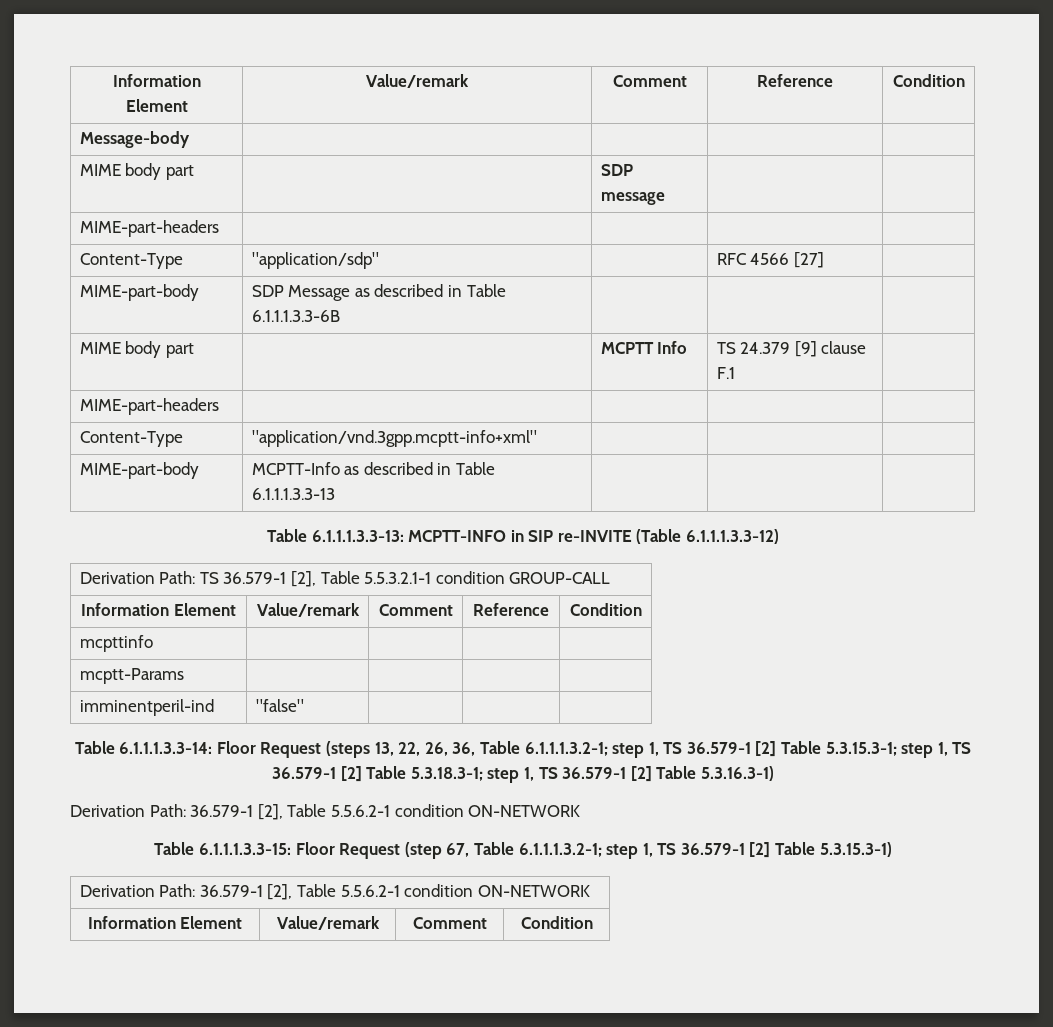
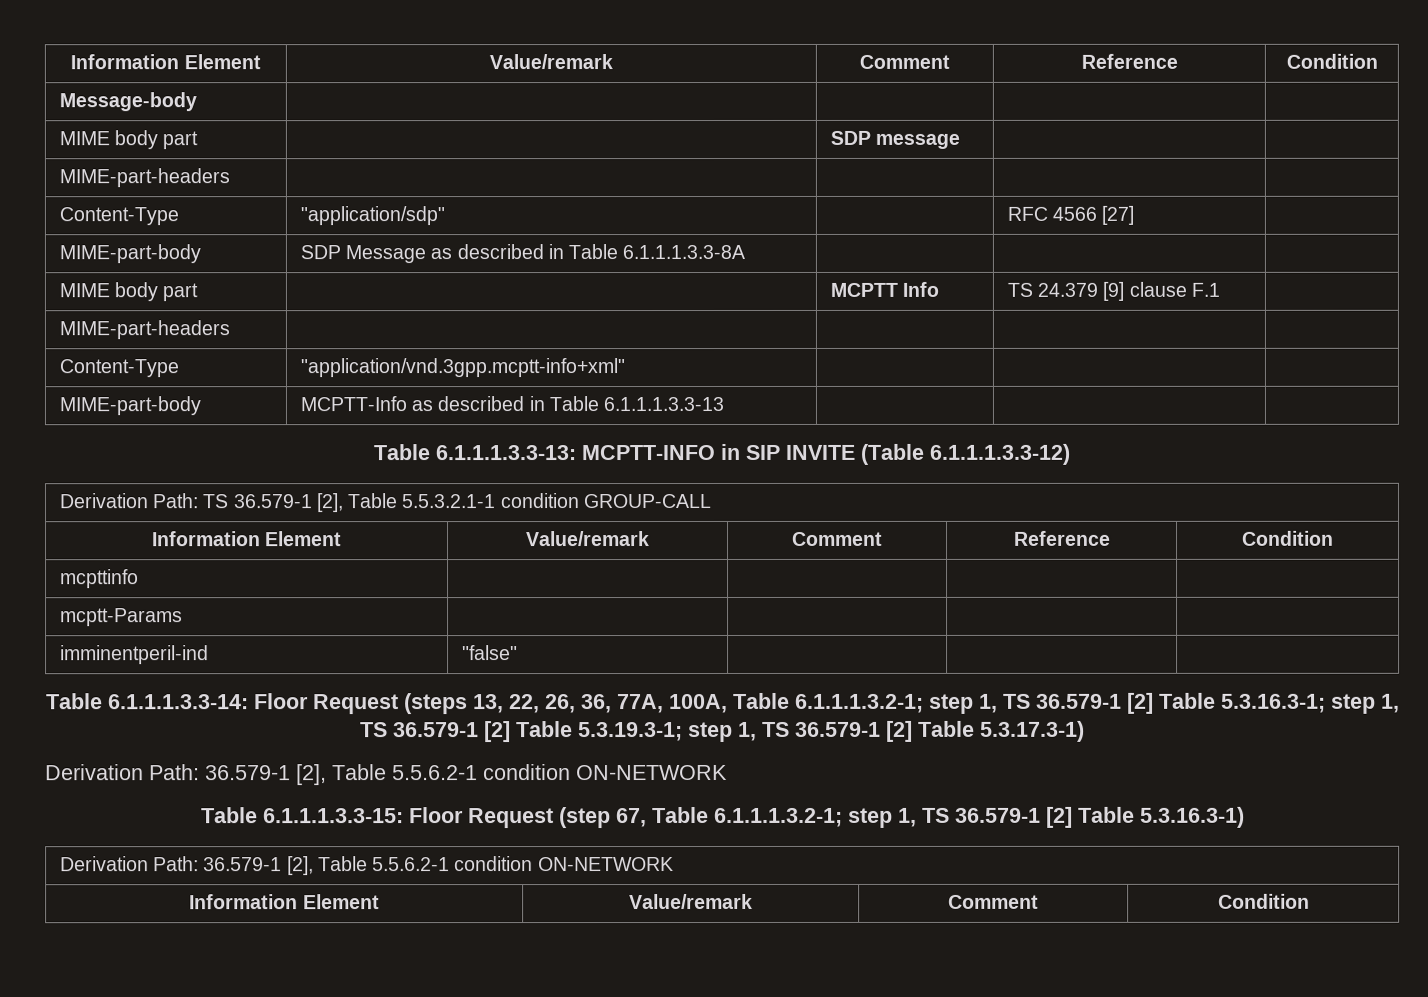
- MIME-part-body | SDP Message as described in Table 6.1.1.1.3.3-6B | | |
+ MIME-part-body | SDP Message as described in Table 6.1.1.1.3.3-8A | | |
- Table 6.1.1.1.3.3-13: MCPTT-INFO in SIP re-INVITE (Table 6.1.1.1.3.3-12)
+ Table 6.1.1.1.3.3-13: MCPTT-INFO in SIP INVITE (Table 6.1.1.1.3.3-12)
- Table 6.1.1.1.3.3-14: Floor Request (steps 13, 22, 26, 36, Table 6.1.1.1.3.2-1; step 1, TS 36.579-1 [2] Table 5.3.15.3-1; step 1, TS 36.579-1 [2] Table 5.3.18.3-1; step 1, TS 36.579-1 [2] Table 5.3.16.3-1)
+ Table 6.1.1.1.3.3-14: Floor Request (steps 13, 22, 26, 36, 77A, 100A, Table 6.1.1.1.3.2-1; step 1, TS 36.579-1 [2] Table 5.3.16.3-1; step 1, TS 36.579-1 [2] Table 5.3.19.3-1; step 1, TS 36.579-1 [2] Table 5.3.17.3-1)
- Table 6.1.1.1.3.3-15: Floor Request (step 67, Table 6.1.1.1.3.2-1; step 1, TS 36.579-1 [2] Table 5.3.15.3-1)
+ Table 6.1.1.1.3.3-15: Floor Request (step 67, Table 6.1.1.1.3.2-1; step 1, TS 36.579-1 [2] Table 5.3.16.3-1)

